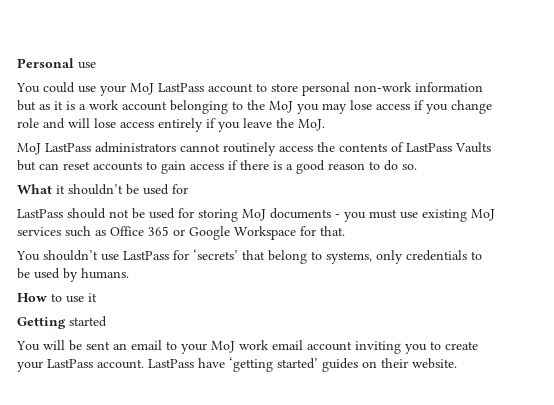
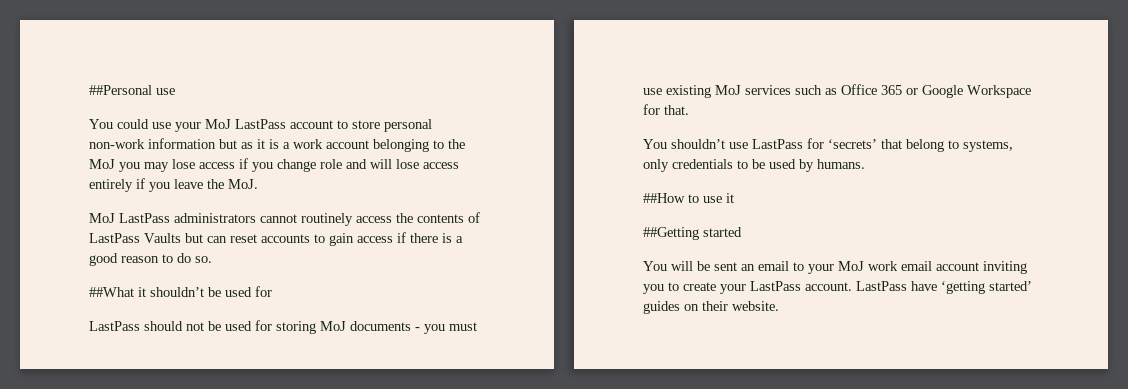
- Personal use
+ ##Personal use
- What it shouldn’t be used for
+ ##What it shouldn’t be used for
- How to use it
+ ##How to use it
- Getting started
+ ##Getting started

